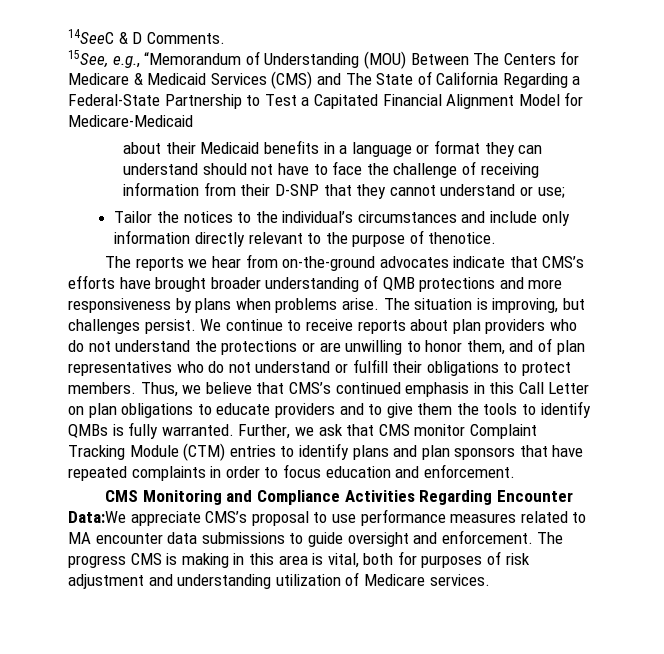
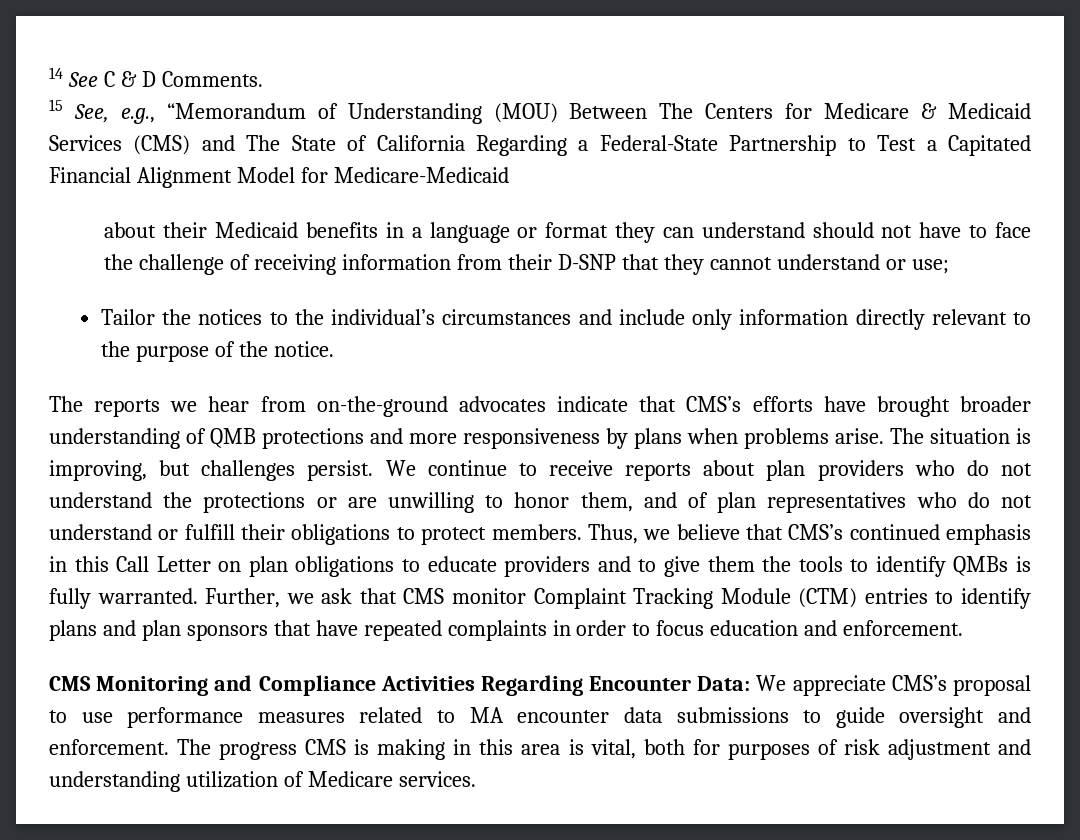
- 14SeeC & D Comments.
+ 14 See C & D Comments.
- 15See, e.g., “Memorandum of Understanding (MOU) Between The Centers for Medicare & Medicaid Services (CMS) and The State of California Regarding a Federal-State Partnership to Test a Capitated Financial Alignment Model for Medicare-Medicaid
+ 15 See, e.g., “Memorandum of Understanding (MOU) Between The Centers for Medicare & Medicaid Services (CMS) and The State of California Regarding a Federal-State Partnership to Test a Capitated Financial Alignment Model for Medicare-Medicaid
- Tailor the notices to the individual’s circumstances and include only information directly relevant to the purpose of thenotice.
+ Tailor the notices to the individual’s circumstances and include only information directly relevant to the purpose of the notice.
- CMS Monitoring and Compliance Activities Regarding Encounter Data:We appreciate CMS’s proposal to use performance measures related to MA encounter data submissions to guide oversight and enforcement.
+ CMS Monitoring and Compliance Activities Regarding Encounter Data: We appreciate CMS’s proposal to use performance measures related to MA encounter data submissions to guide oversight and enforcement.

